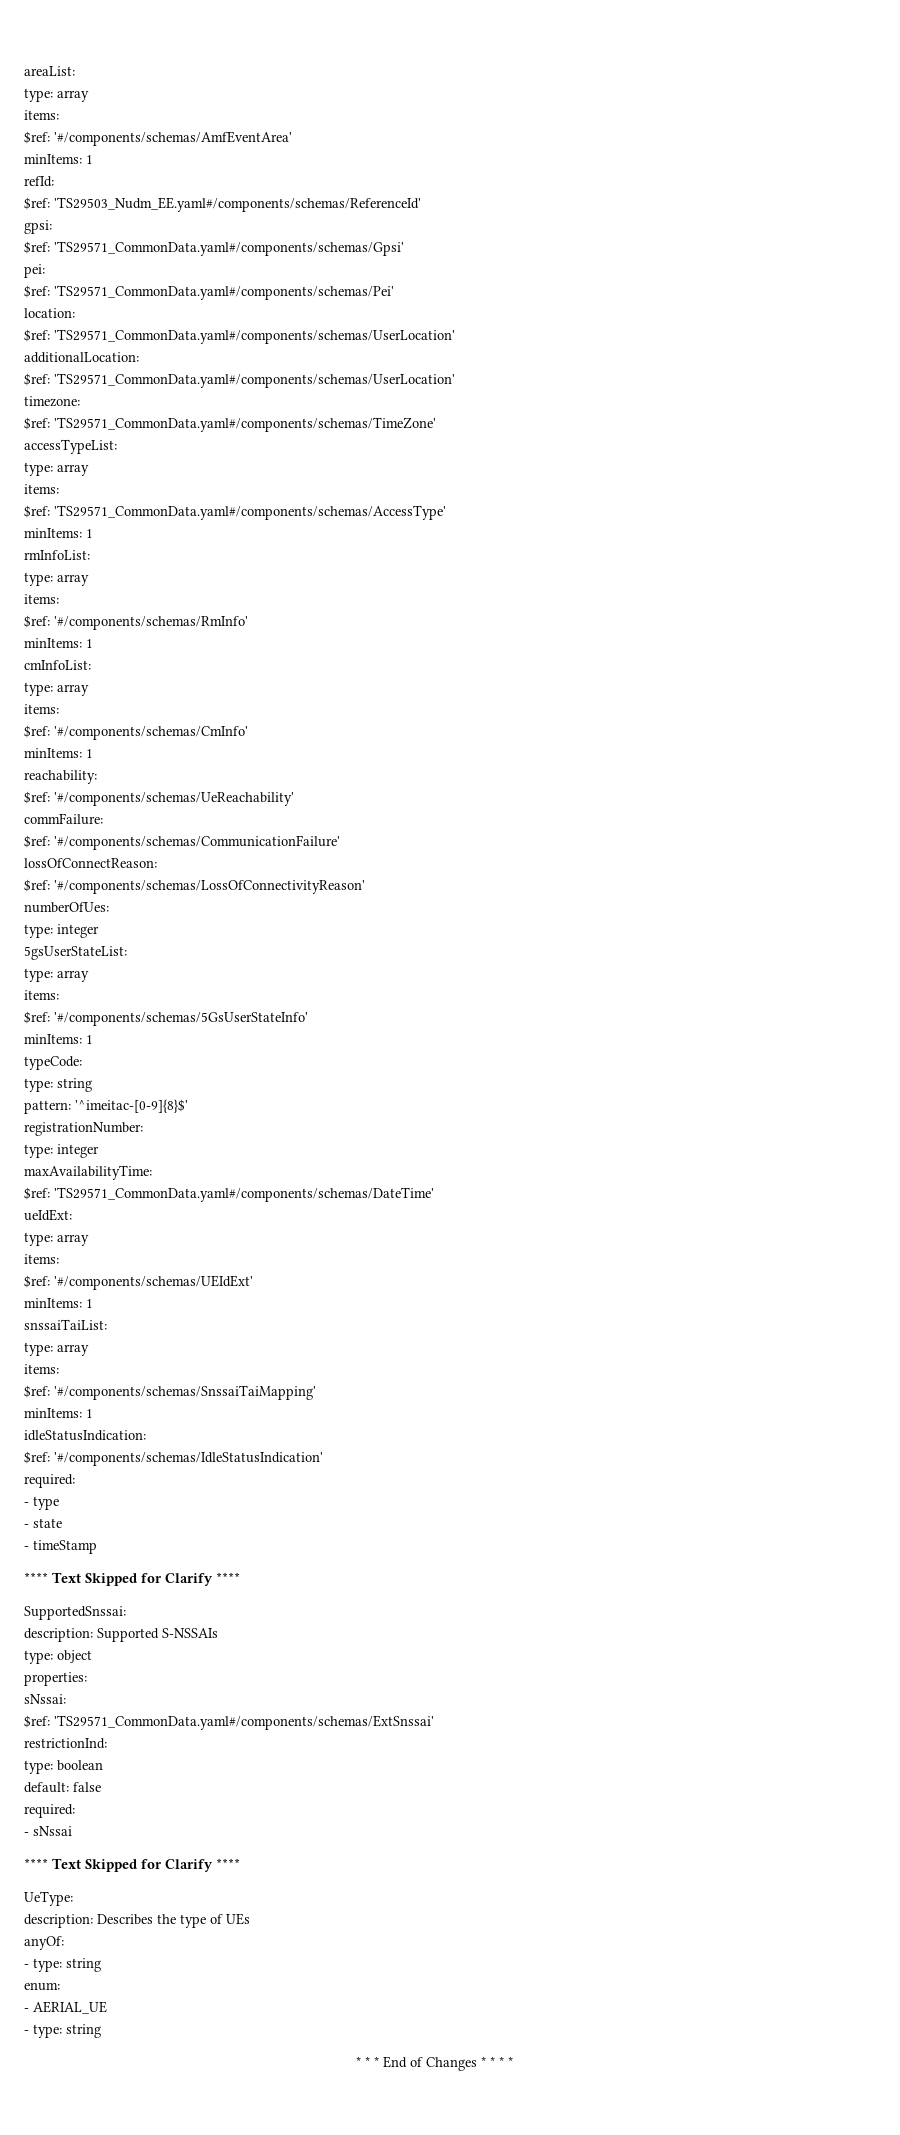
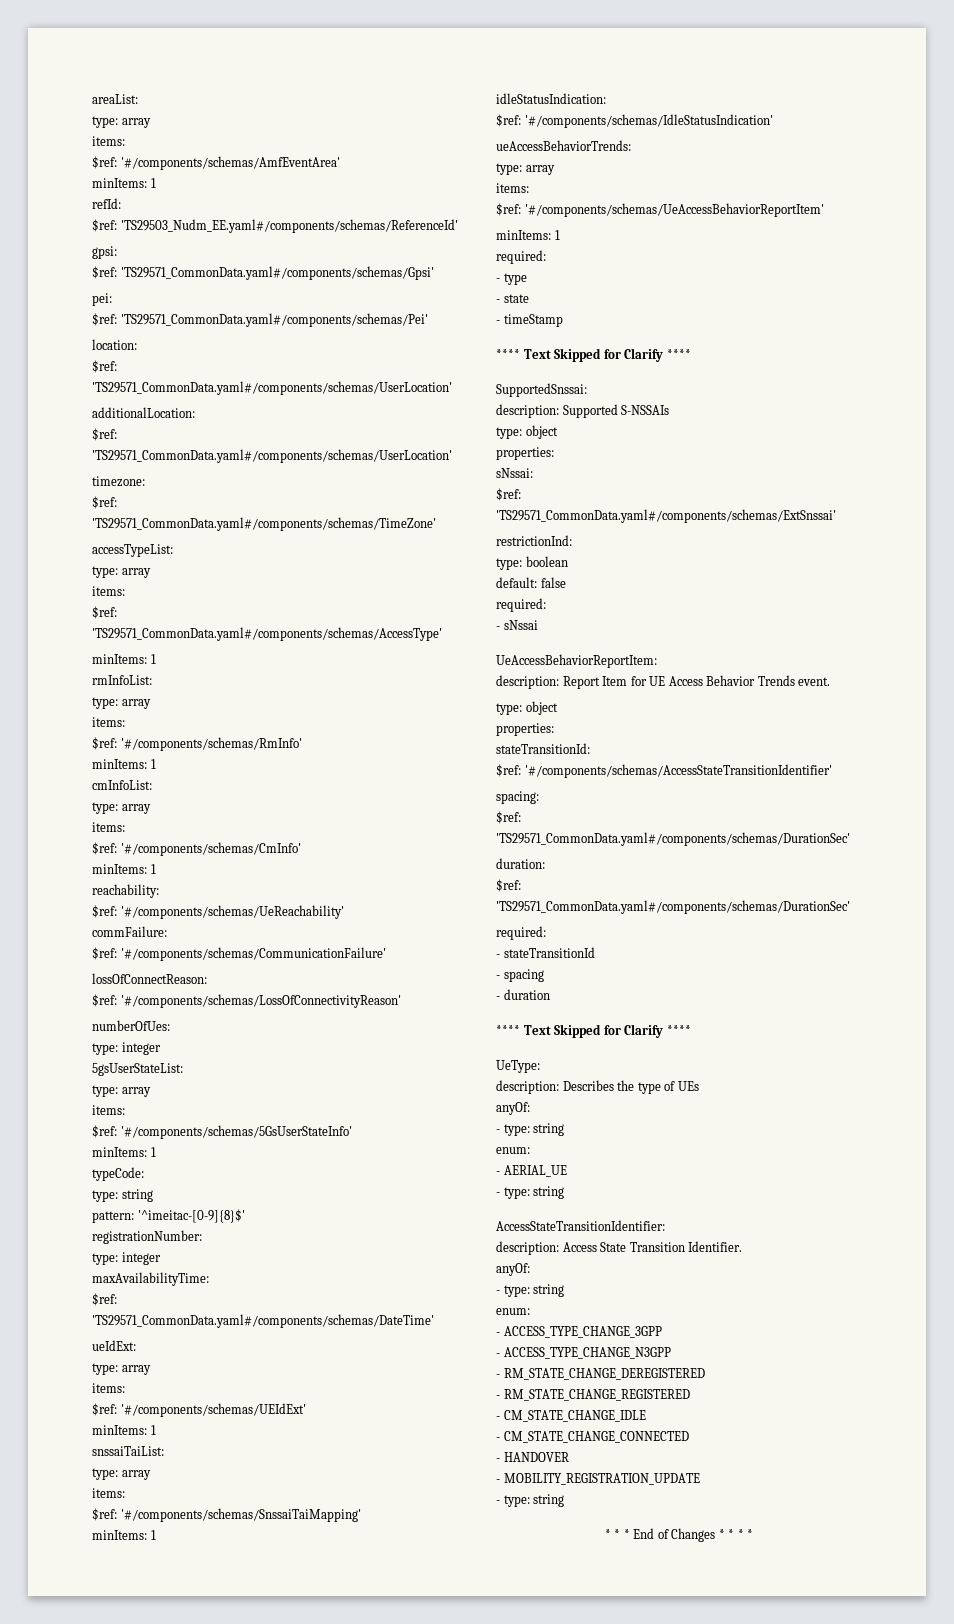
+ ueAccessBehaviorTrends:
+ type: array
+ items:
+ $ref: '#/components/schemas/UeAccessBehaviorReportItem'
+ minItems: 1
+ UeAccessBehaviorReportItem:
+ description: Report Item for UE Access Behavior Trends event.
+ type: object
+ properties:
+ stateTransitionId:
+ $ref: '#/components/schemas/AccessStateTransitionIdentifier'
+ spacing:
+ $ref: 'TS29571_CommonData.yaml#/components/schemas/DurationSec'
+ duration:
+ $ref: 'TS29571_CommonData.yaml#/components/schemas/DurationSec'
+ required:
+ - stateTransitionId
+ - spacing
+ - duration
+ AccessStateTransitionIdentifier:
+ description: Access State Transition Identifier.
+ anyOf:
+ - type: string
+ enum:
+ - ACCESS_TYPE_CHANGE_3GPP
+ - ACCESS_TYPE_CHANGE_N3GPP
+ - RM_STATE_CHANGE_DEREGISTERED
+ - RM_STATE_CHANGE_REGISTERED
+ - CM_STATE_CHANGE_IDLE
+ - CM_STATE_CHANGE_CONNECTED
+ - HANDOVER
+ - MOBILITY_REGISTRATION_UPDATE
+ - type: string

